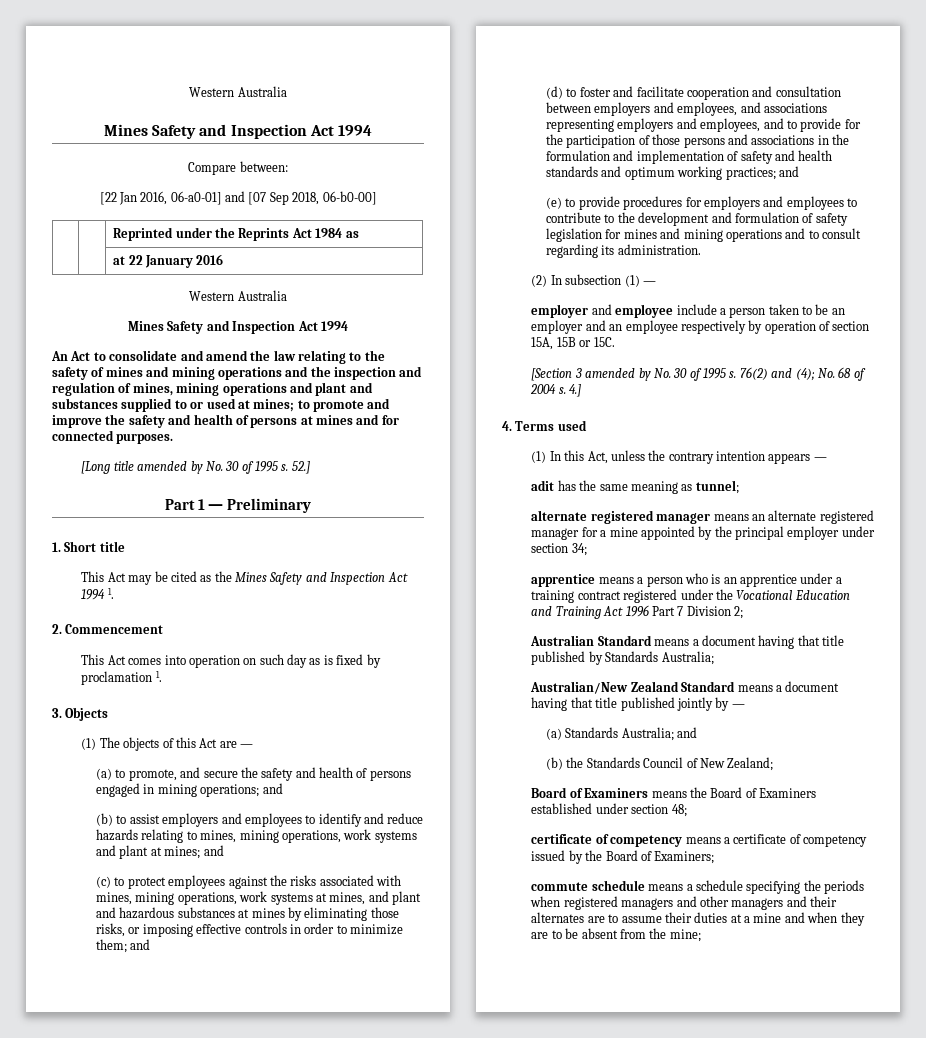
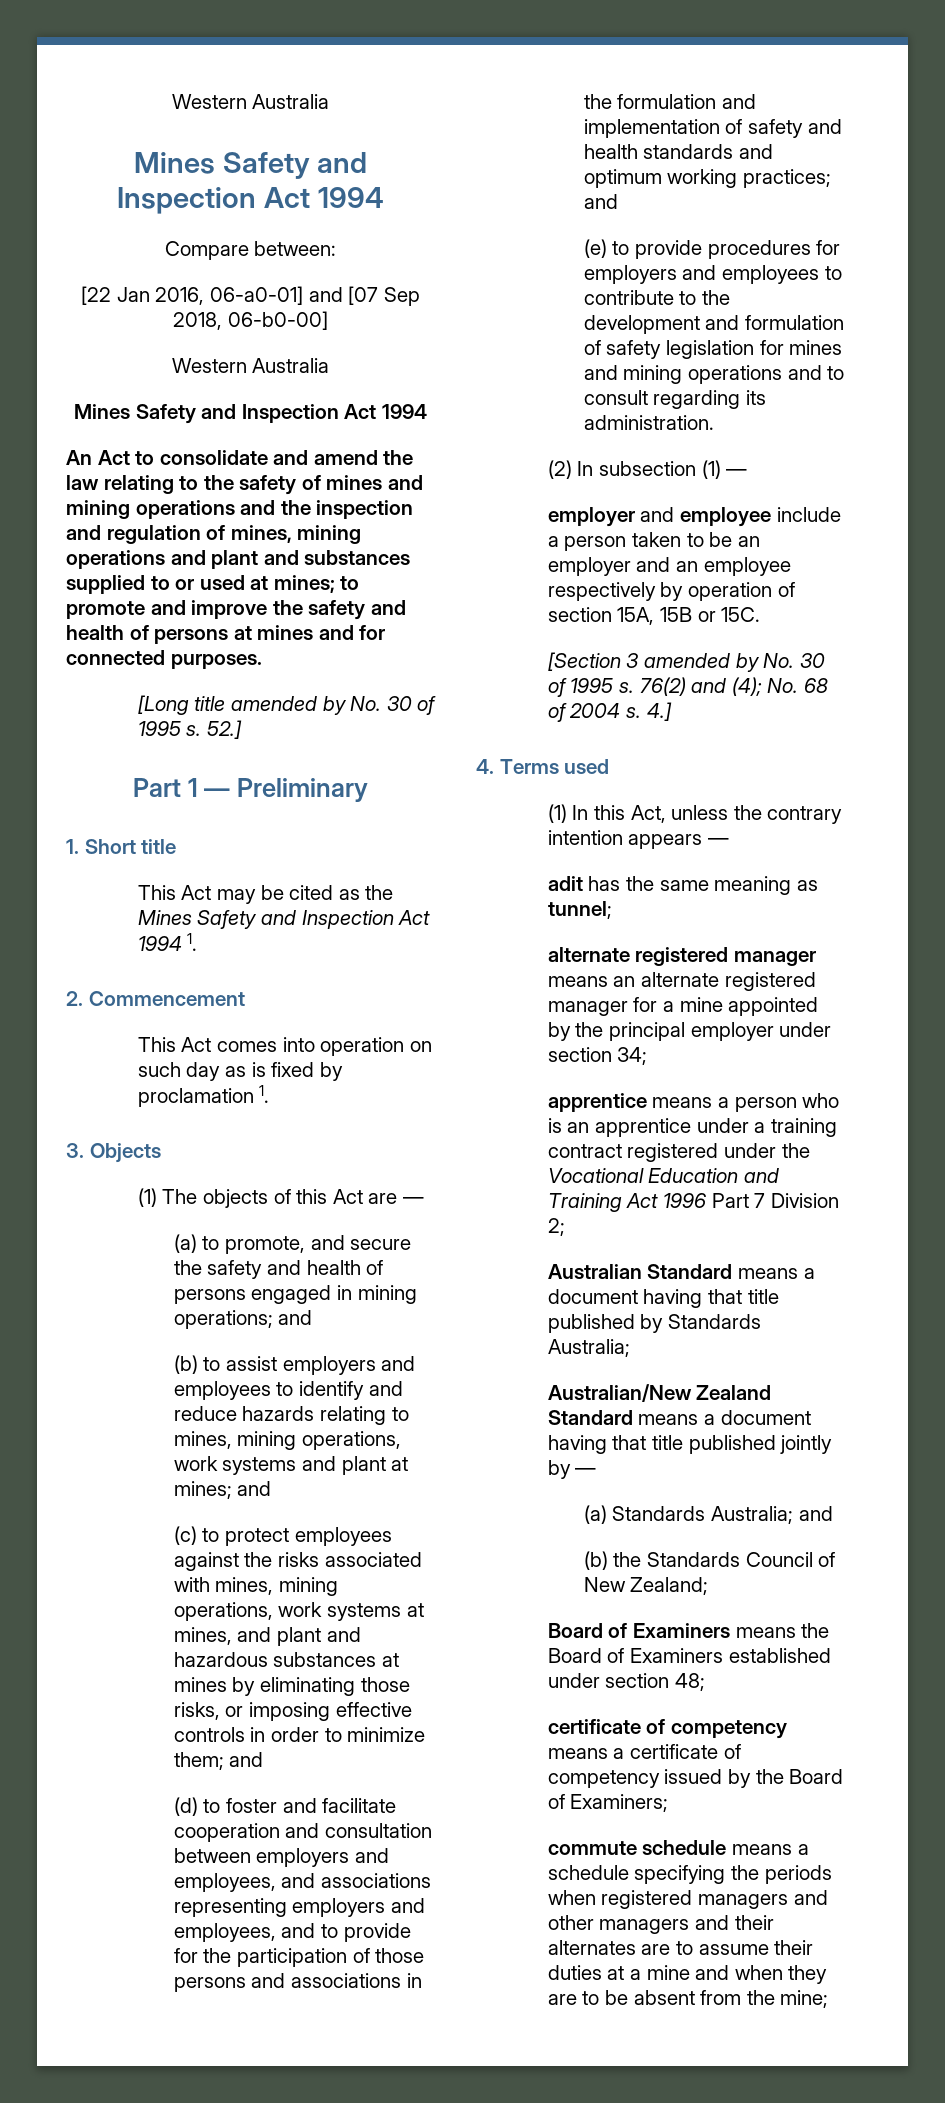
- | | Reprinted under the Reprints Act 1984 as
- | | at 22 January 2016

